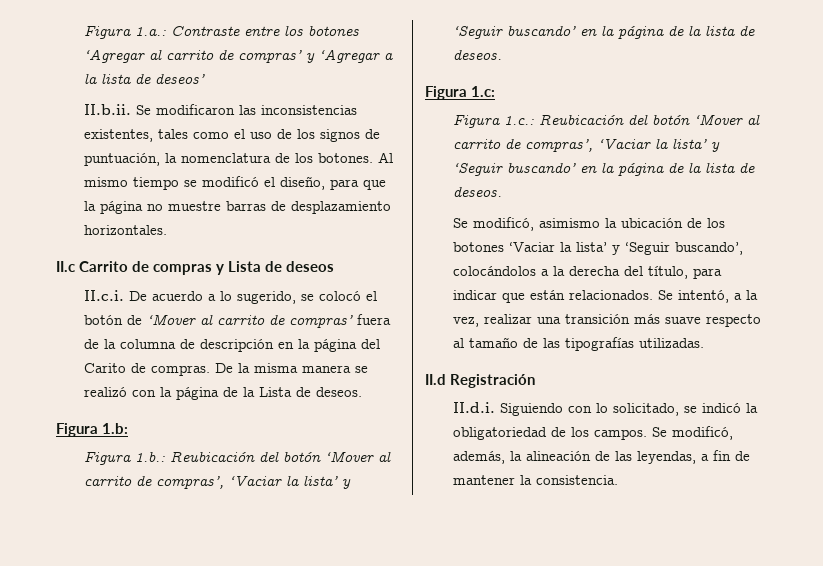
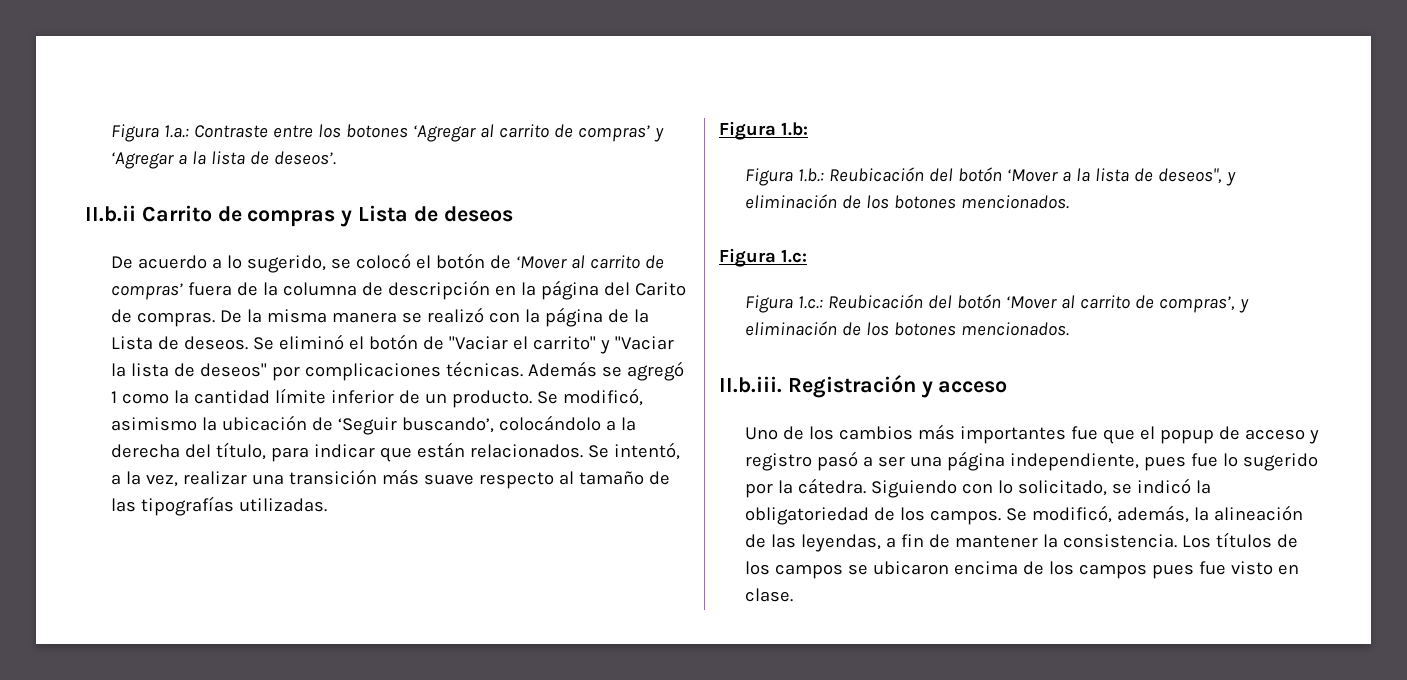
- Figura 1.a.: Contraste entre los botones ‘Agregar al carrito de compras’ y ‘Agregar a la lista de deseos’
- II.b.ii. Se modificaron las inconsistencias existentes, tales como el uso de los signos de puntuación, la nomenclatura de los botones. Al mismo tiempo se modificó el diseño, para que la página no muestre barras de desplazamiento horizontales.
- II.c Carrito de compras y Lista de deseos
+ Figura 1.a.: Contraste entre los botones ‘Agregar al carrito de compras’ y ‘Agregar a la lista de deseos’.
+ II.b.ii Carrito de compras y Lista de deseos
- II.c.i. De acuerdo a lo sugerido, se colocó el botón de ‘Mover al carrito de compras’ fuera de la columna de descripción en la página del Carito de compras.
+ De acuerdo a lo sugerido, se colocó el botón de ‘Mover al carrito de compras’ fuera de la columna de descripción en la página del Carito de compras.
- De la misma manera se realizó con la página de la Lista de deseos.
- Figura 1.b:
- Figura 1.b.: Reubicación del botón ‘Mover al carrito de compras’, ‘Vaciar la lista’ y ‘Seguir buscando’ en la página de la lista de deseos.
- Figura 1.c:
- Figura 1.c.: Reubicación del botón ‘Mover al carrito de compras’, ‘Vaciar la lista’ y ‘Seguir buscando’ en la página de la lista de deseos.
- Se modificó, asimismo la ubicación de los botones ‘Vaciar la lista’ y ‘Seguir buscando’, colocándolos a la derecha del título, para indicar que están relacionados.
+ De la misma manera se realizó con la página de la Lista de deseos. Se eliminó el botón de "Vaciar el carrito" y "Vaciar la lista de deseos" por complicaciones técnicas. Además se agregó 1 como la cantidad límite inferior de un producto. Se modificó, asimismo la ubicación de ‘Seguir buscando’, colocándolo a la derecha del título, para indicar que están relacionados.
- II.d Registración
- II.d.i. Siguiendo con lo solicitado, se indicó la obligatoriedad de los campos.
+ Figura 1.b:
+ Figura 1.b.: Reubicación del botón ‘Mover a la lista de deseos", y eliminación de los botones mencionados.
+ Figura 1.c:
+ Figura 1.c.: Reubicación del botón ‘Mover al carrito de compras’, y eliminación de los botones mencionados.
+ II.b.iii. Registración y acceso
+ Uno de los cambios más importantes fue que el popup de acceso y registro pasó a ser una página independiente, pues fue lo sugerido por la cátedra. Siguiendo con lo solicitado, se indicó la obligatoriedad de los campos.
+ Los títulos de los campos se ubicaron encima de los campos pues fue visto en clase.

